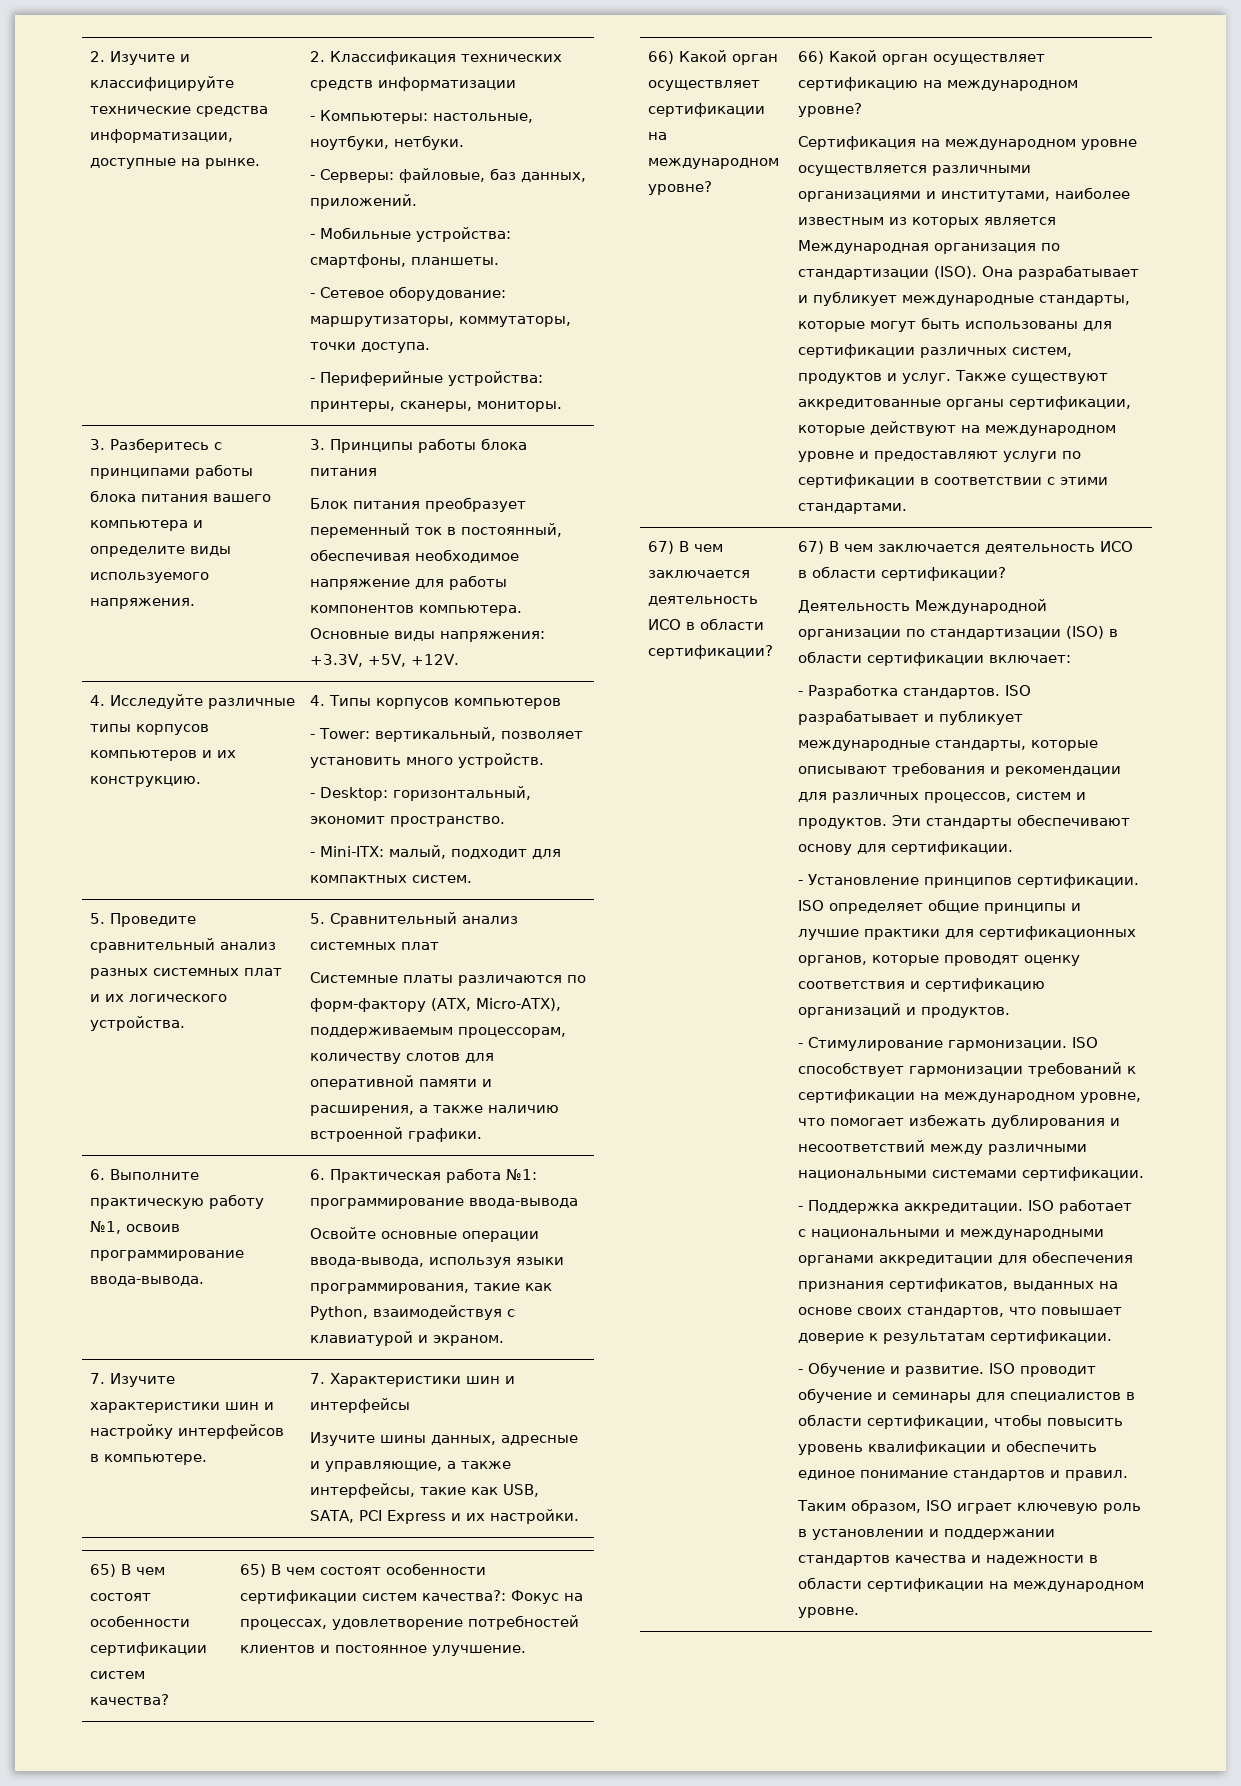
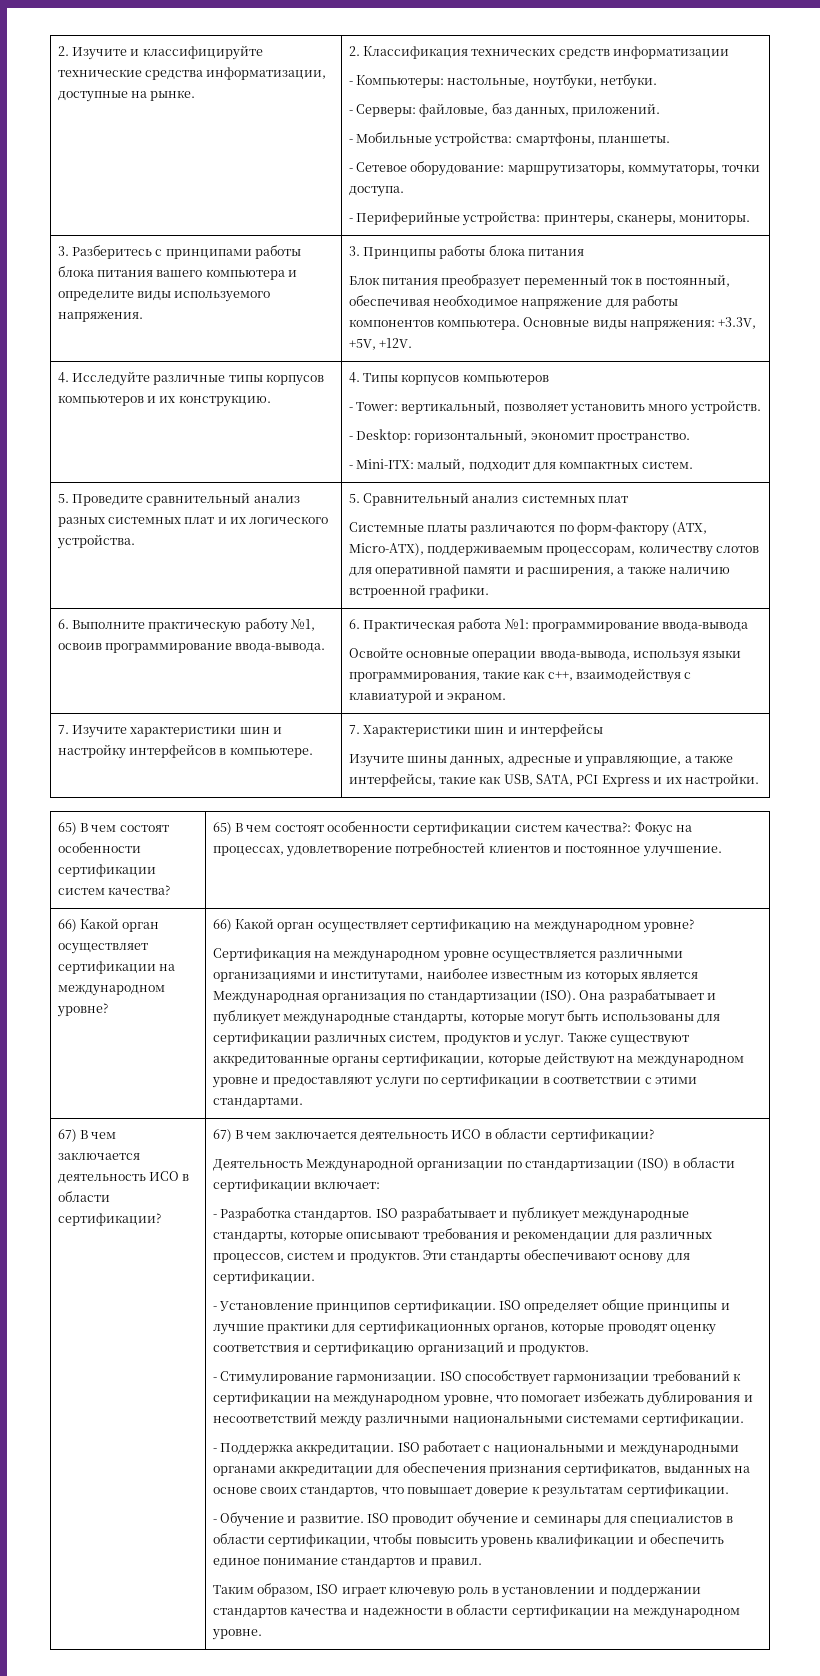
  6. Выполните практическую работу №1, освоив программирование ввода-вывода. | 6. Практическая работа №1: программирование ввода-вывода
- Освойте основные операции ввода-вывода, используя языки программирования, такие как Python, взаимодействуя с клавиатурой и экраном.
+ Освойте основные операции ввода-вывода, используя языки программирования, такие как с++, взаимодействуя с клавиатурой и экраном.

